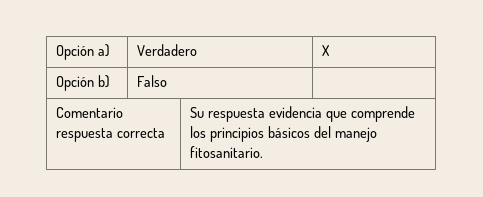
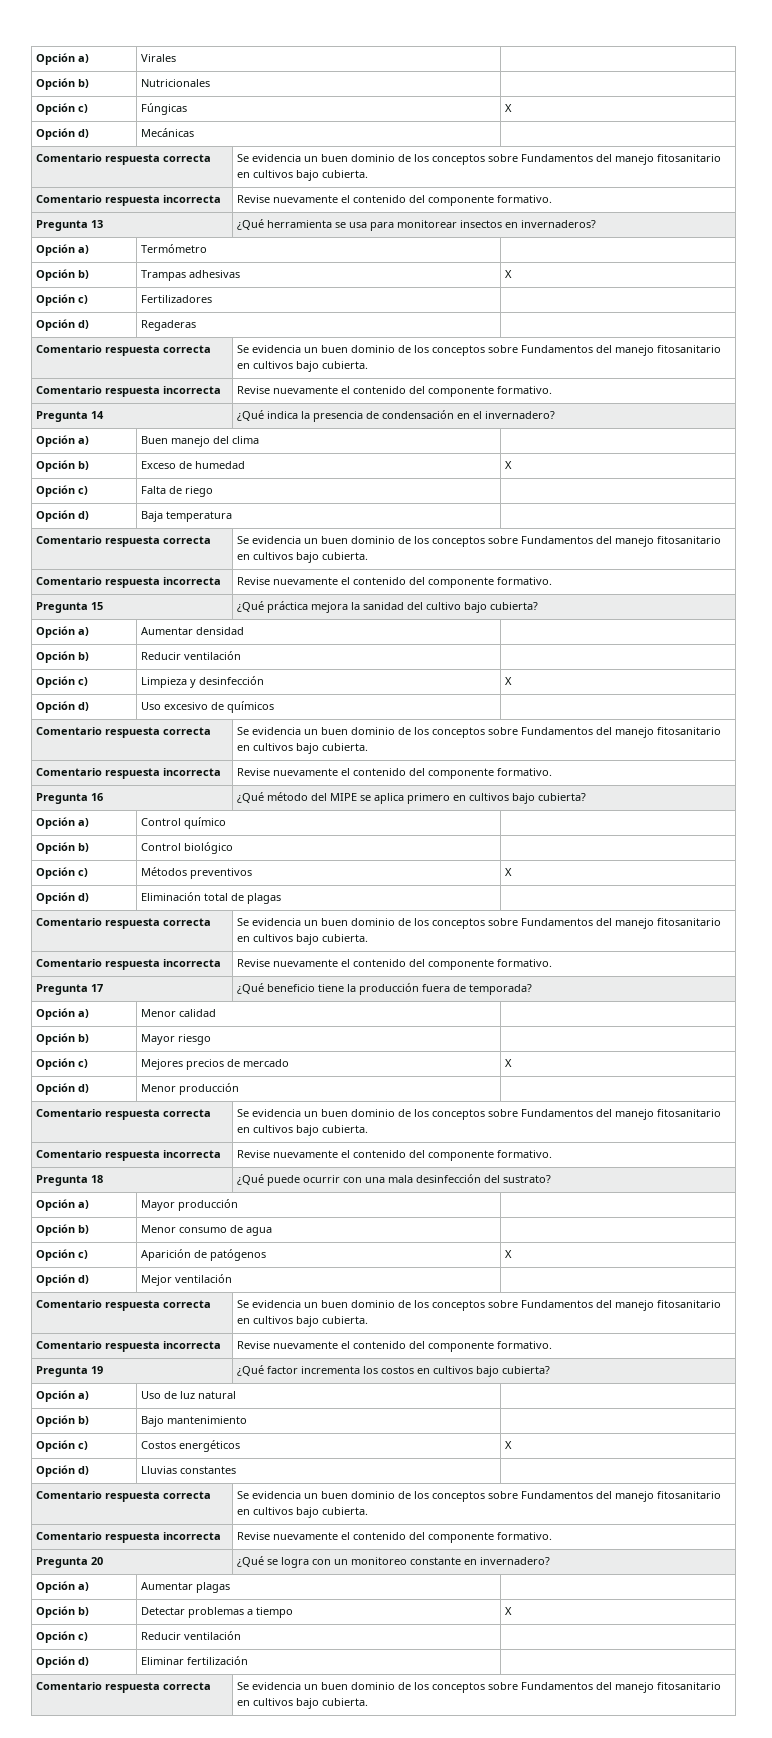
- Opción a) | Verdadero | X
- Opción b) | Falso |
- Comentario respuesta correcta | Su respuesta evidencia que comprende los principios básicos del manejo fitosanitario.
+ Opción a) | Virales |
+ Opción b) | Nutricionales |
+ Opción c) | Fúngicas | X
+ Opción d) | Mecánicas |
+ Comentario respuesta correcta | Se evidencia un buen dominio de los conceptos sobre Fundamentos del manejo fitosanitario en cultivos bajo cubierta.
+ Comentario respuesta incorrecta | Revise nuevamente el contenido del componente formativo.
+ Pregunta 13 | ¿Qué herramienta se usa para monitorear insectos en invernaderos?
+ Opción a) | Termómetro |
+ Opción b) | Trampas adhesivas | X
+ Opción c) | Fertilizadores |
+ Opción d) | Regaderas |
+ Comentario respuesta correcta | Se evidencia un buen dominio de los conceptos sobre Fundamentos del manejo fitosanitario en cultivos bajo cubierta.
+ Comentario respuesta incorrecta | Revise nuevamente el contenido del componente formativo.
+ Pregunta 14 | ¿Qué indica la presencia de condensación en el invernadero?
+ Opción a) | Buen manejo del clima |
+ Opción b) | Exceso de humedad | X
+ Opción c) | Falta de riego |
+ Opción d) | Baja temperatura |
+ Comentario respuesta correcta | Se evidencia un buen dominio de los conceptos sobre Fundamentos del manejo fitosanitario en cultivos bajo cubierta.
+ Comentario respuesta incorrecta | Revise nuevamente el contenido del componente formativo.
+ Pregunta 15 | ¿Qué práctica mejora la sanidad del cultivo bajo cubierta?
+ Opción a) | Aumentar densidad |
+ Opción b) | Reducir ventilación |
+ Opción c) | Limpieza y desinfección | X
+ Opción d) | Uso excesivo de químicos |
+ Comentario respuesta correcta | Se evidencia un buen dominio de los conceptos sobre Fundamentos del manejo fitosanitario en cultivos bajo cubierta.
+ Comentario respuesta incorrecta | Revise nuevamente el contenido del componente formativo.
+ Pregunta 16 | ¿Qué método del MIPE se aplica primero en cultivos bajo cubierta?
+ Opción a) | Control químico |
+ Opción b) | Control biológico |
+ Opción c) | Métodos preventivos | X
+ Opción d) | Eliminación total de plagas |
+ Comentario respuesta correcta | Se evidencia un buen dominio de los conceptos sobre Fundamentos del manejo fitosanitario en cultivos bajo cubierta.
+ Comentario respuesta incorrecta | Revise nuevamente el contenido del componente formativo.
+ Pregunta 17 | ¿Qué beneficio tiene la producción fuera de temporada?
+ Opción a) | Menor calidad |
+ Opción b) | Mayor riesgo |
+ Opción c) | Mejores precios de mercado | X
+ Opción d) | Menor producción |
+ Comentario respuesta correcta | Se evidencia un buen dominio de los conceptos sobre Fundamentos del manejo fitosanitario en cultivos bajo cubierta.
+ Comentario respuesta incorrecta | Revise nuevamente el contenido del componente formativo.
+ Pregunta 18 | ¿Qué puede ocurrir con una mala desinfección del sustrato?
+ Opción a) | Mayor producción |
+ Opción b) | Menor consumo de agua |
+ Opción c) | Aparición de patógenos | X
+ Opción d) | Mejor ventilación |
+ Comentario respuesta correcta | Se evidencia un buen dominio de los conceptos sobre Fundamentos del manejo fitosanitario en cultivos bajo cubierta.
+ Comentario respuesta incorrecta | Revise nuevamente el contenido del componente formativo.
+ Pregunta 19 | ¿Qué factor incrementa los costos en cultivos bajo cubierta?
+ Opción a) | Uso de luz natural |
+ Opción b) | Bajo mantenimiento |
+ Opción c) | Costos energéticos | X
+ Opción d) | Lluvias constantes |
+ Comentario respuesta correcta | Se evidencia un buen dominio de los conceptos sobre Fundamentos del manejo fitosanitario en cultivos bajo cubierta.
+ Comentario respuesta incorrecta | Revise nuevamente el contenido del componente formativo.
+ Pregunta 20 | ¿Qué se logra con un monitoreo constante en invernadero?
+ Opción a) | Aumentar plagas |
+ Opción b) | Detectar problemas a tiempo | X
+ Opción c) | Reducir ventilación |
+ Opción d) | Eliminar fertilización |
+ Comentario respuesta correcta | Se evidencia un buen dominio de los conceptos sobre Fundamentos del manejo fitosanitario en cultivos bajo cubierta.

